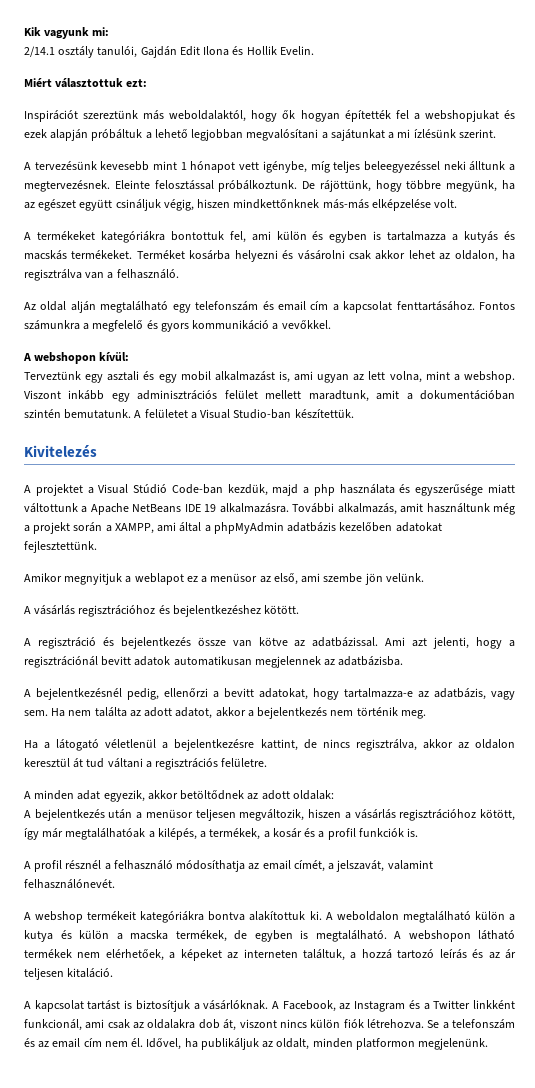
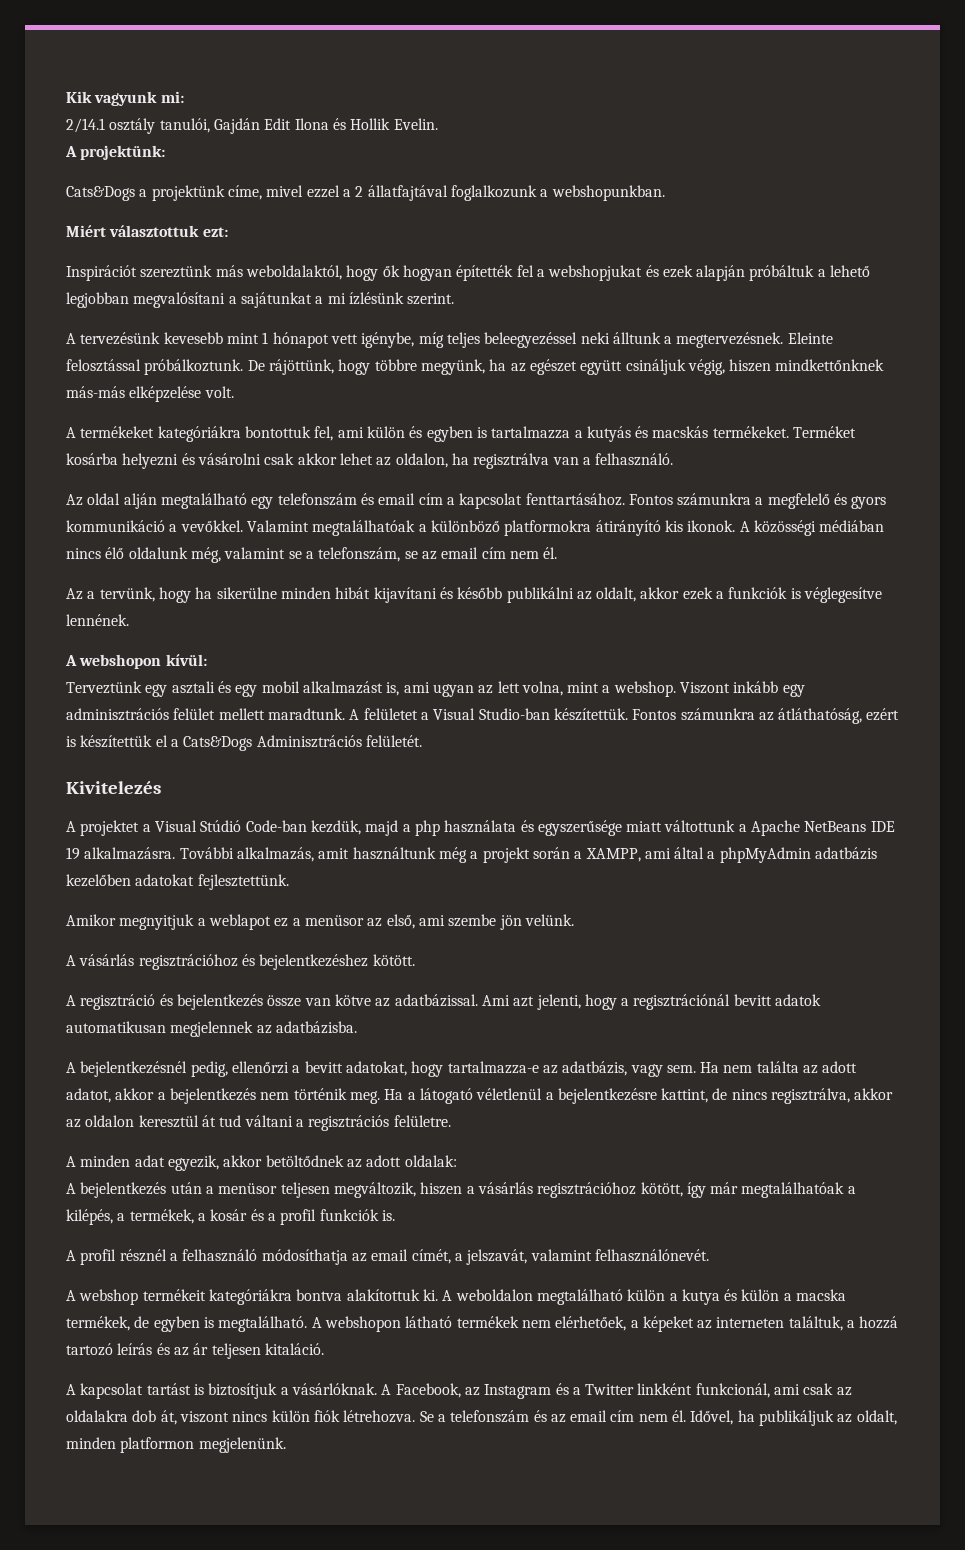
+ A projektünk:
+ Cats&Dogs a projektünk címe, mivel ezzel a 2 állatfajtával foglalkozunk a webshopunkban.
+ Valamint megtalálhatóak a különböző platformokra átirányító kis ikonok. A közösségi médiában nincs élő oldalunk még, valamint se a telefonszám, se az email cím nem él.
+ Az a tervünk, hogy ha sikerülne minden hibát kijavítani és később publikálni az oldalt, akkor ezek a funkciók is véglegesítve lennének.
- Viszont inkább egy adminisztrációs felület mellett maradtunk, amit a dokumentációban szintén bemutatunk.
+ Viszont inkább egy adminisztrációs felület mellett maradtunk.
+ Fontos számunkra az átláthatóság, ezért is készítettük el a Cats&Dogs Adminisztrációs felületét.
- Ha nem találta az adott adatot, akkor a bejelentkezés nem történik meg.
- Ha a látogató véletlenül a bejelentkezésre kattint, de nincs regisztrálva, akkor az oldalon keresztül át tud váltani a regisztrációs felületre.
+ Ha nem találta az adott adatot, akkor a bejelentkezés nem történik meg. Ha a látogató véletlenül a bejelentkezésre kattint, de nincs regisztrálva, akkor az oldalon keresztül át tud váltani a regisztrációs felületre.

